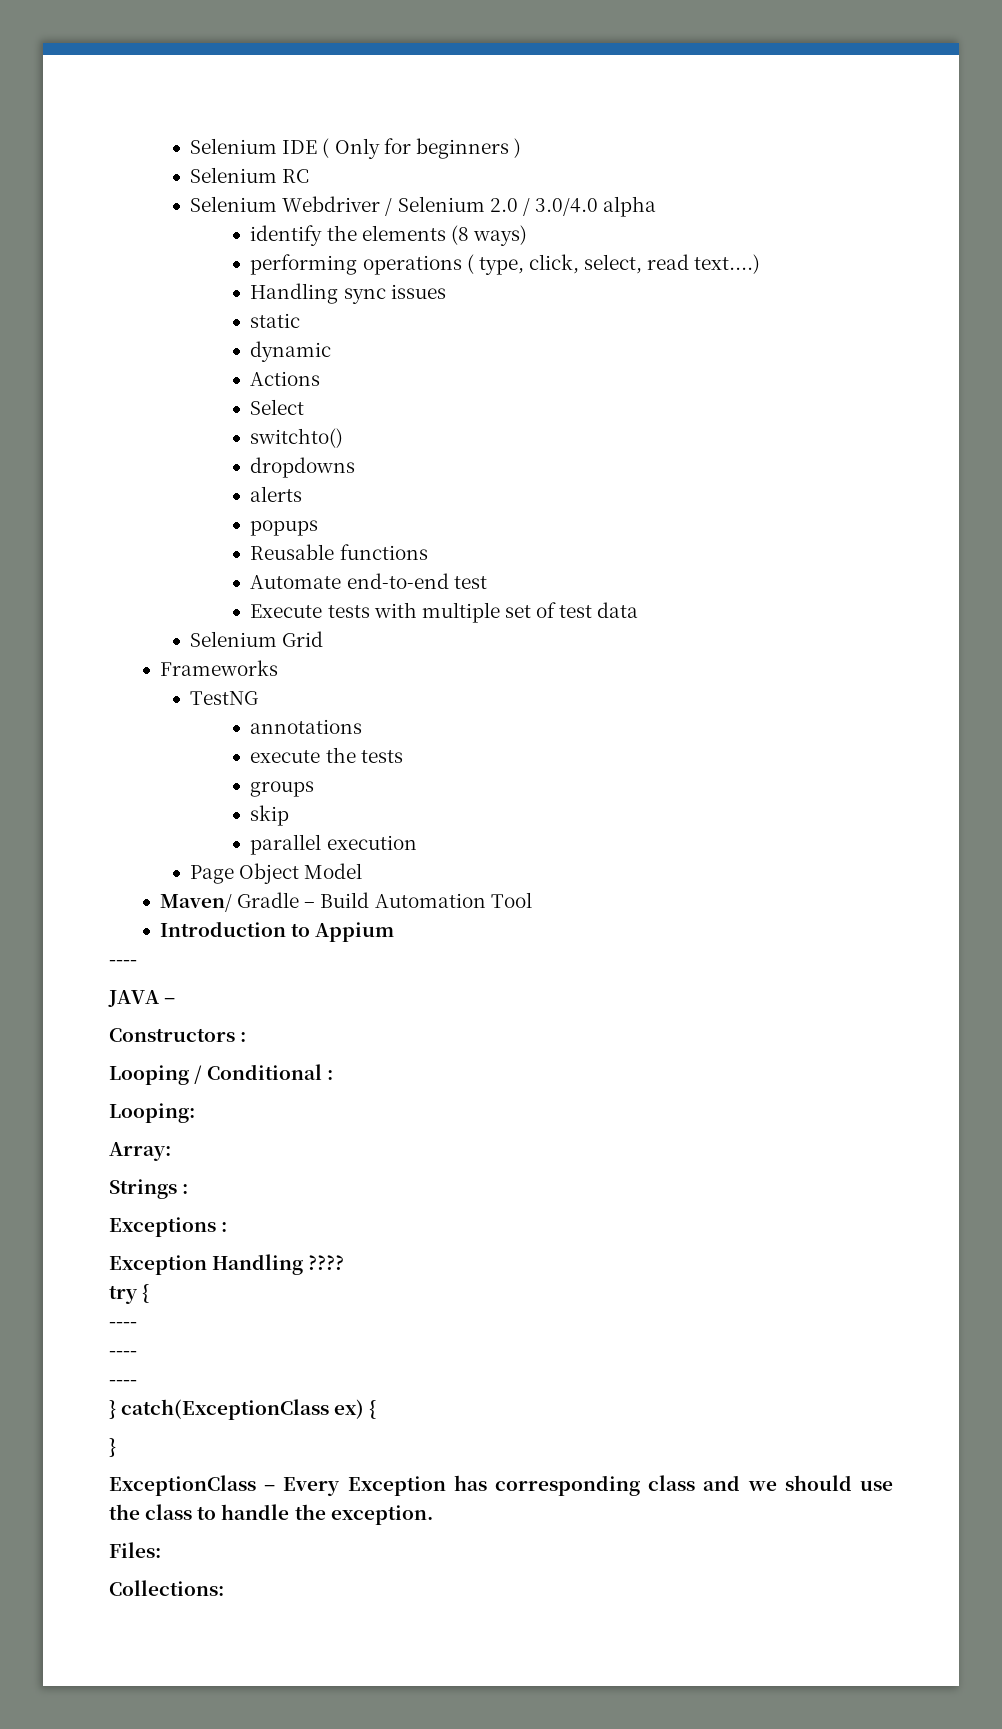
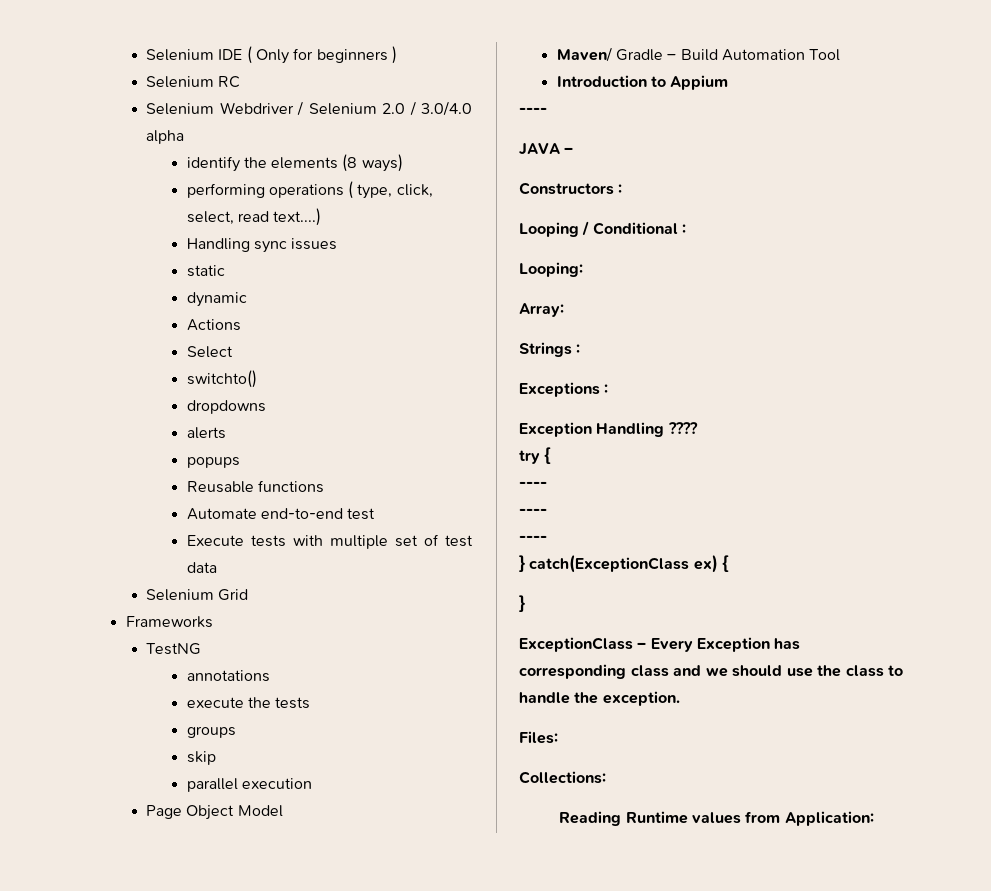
+ Reading Runtime values from Application:

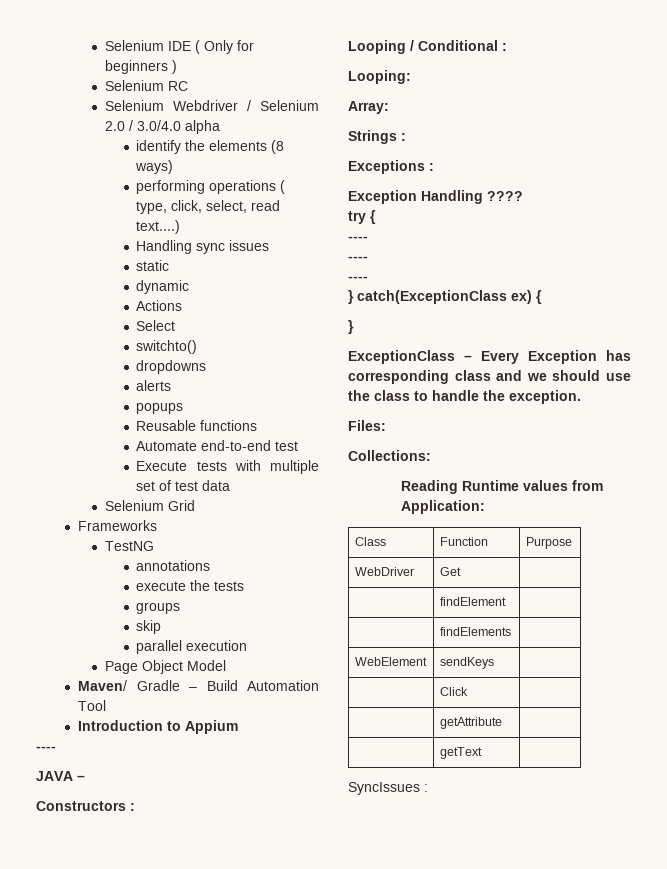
+ Class | Function | Purpose
+ WebDriver | Get |
+ | findElement |
+ | findElements |
+ WebElement | sendKeys |
+ | Click |
+ | getAttribute |
+ | getText |
+ SyncIssues :

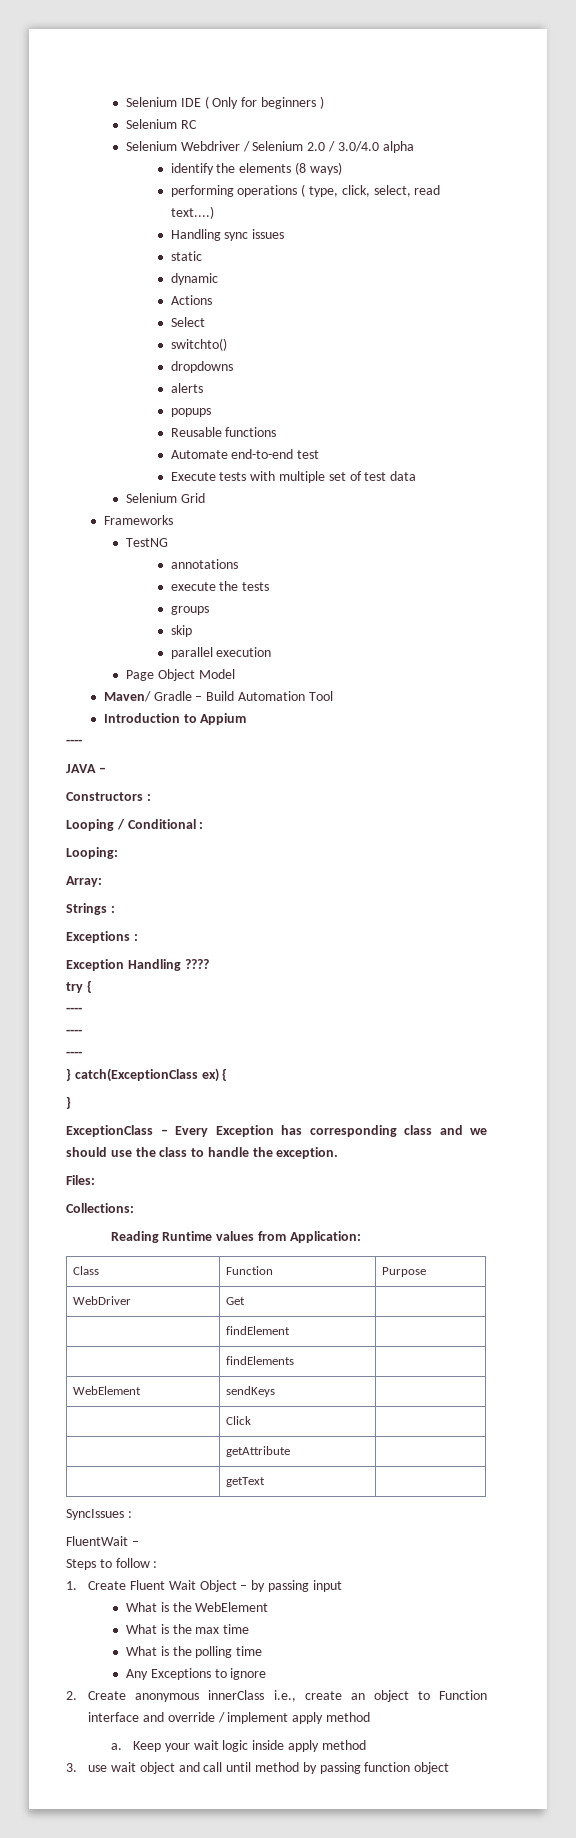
+ FluentWait –
+ Steps to follow :
+ 1. Create Fluent Wait Object – by passing input
+ What is the WebElement
+ What is the max time
+ What is the polling time
+ Any Exceptions to ignore
+ 2. Create anonymous innerClass i.e., create an object to Function interface and override / implement apply method
+ a. Keep your wait logic inside apply method
+ 3. use wait object and call until method by passing function object

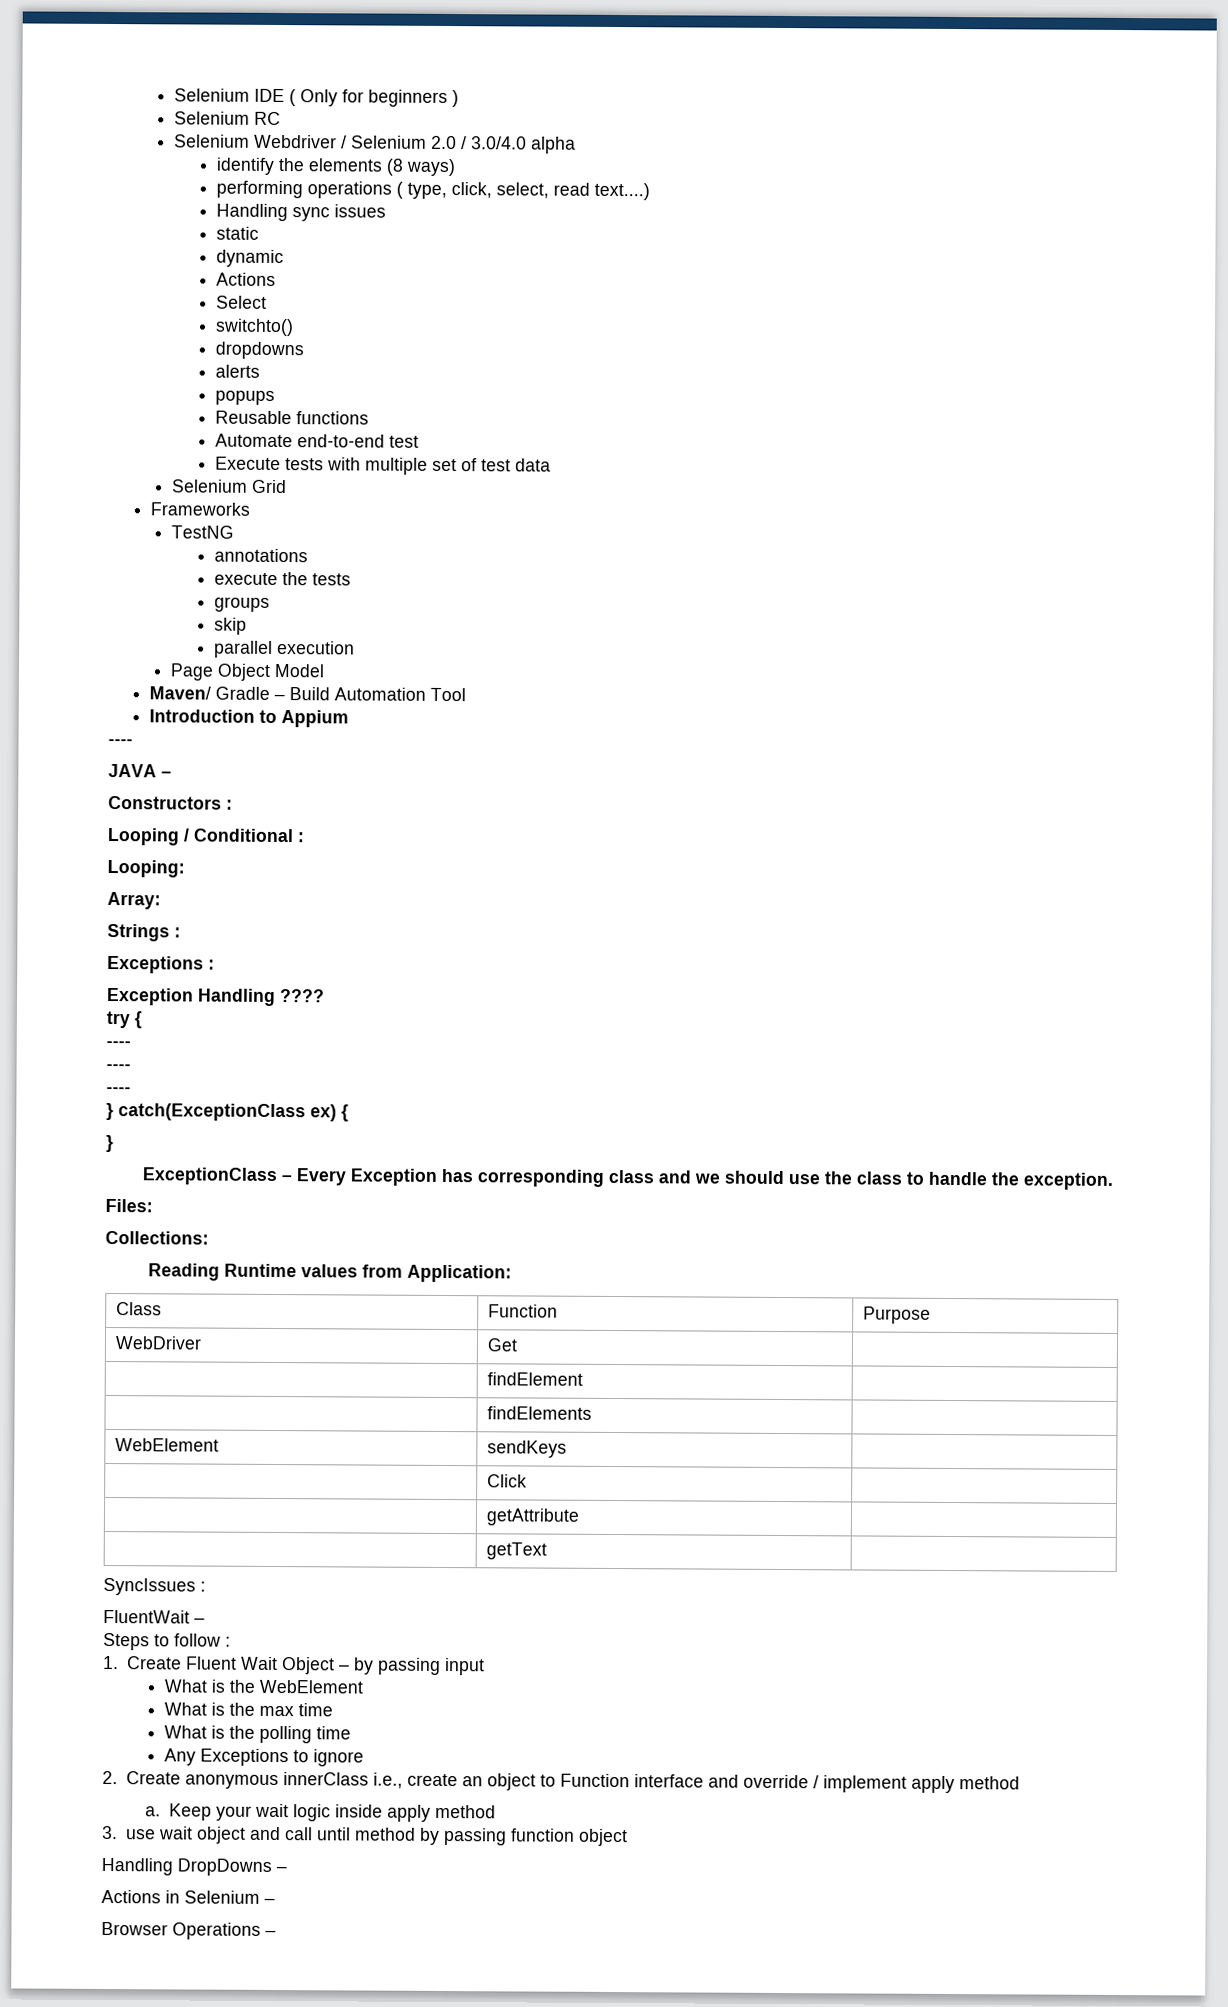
+ Handling DropDowns –
+ Actions in Selenium –
+ Browser Operations –

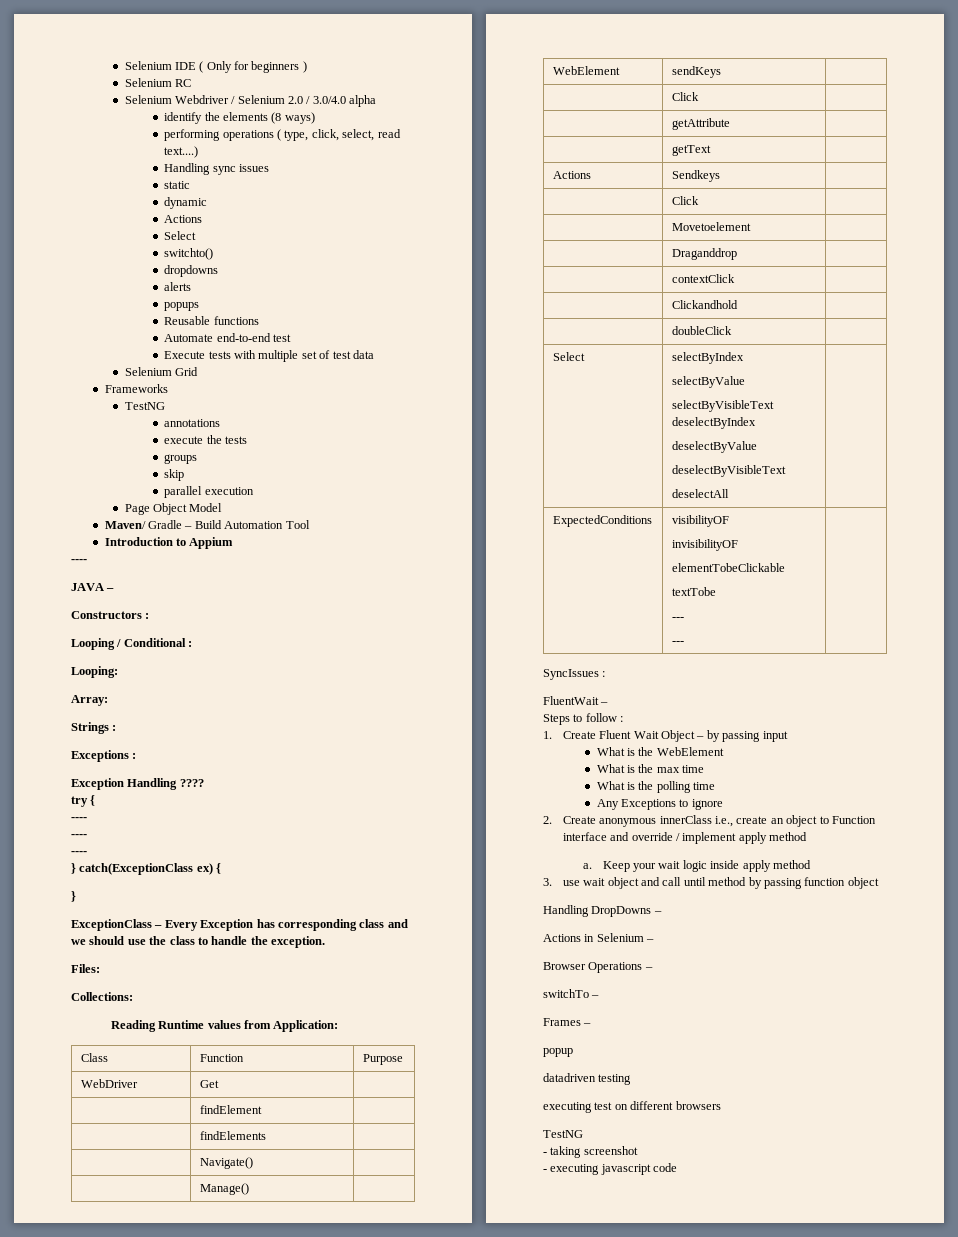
+ | Navigate() |
+ | Manage() |
+ Actions | Sendkeys |
+ | Click |
+ | Movetoelement |
+ | Draganddrop |
+ | contextClick |
+ | Clickandhold |
+ | doubleClick |
+ Select | selectByIndex
+ selectByValue
+ selectByVisibleText deselectByIndex
+ deselectByValue
+ deselectByVisibleText
+ deselectAll |
+ ExpectedConditions | visibilityOF
+ invisibilityOF
+ elementTobeClickable
+ textTobe
+ ---
+ --- |
+ switchTo –
+ Frames –
+ popup
+ datadriven testing
+ executing test on different browsers
+ TestNG
+ - taking screenshot
+ - executing javascript code

